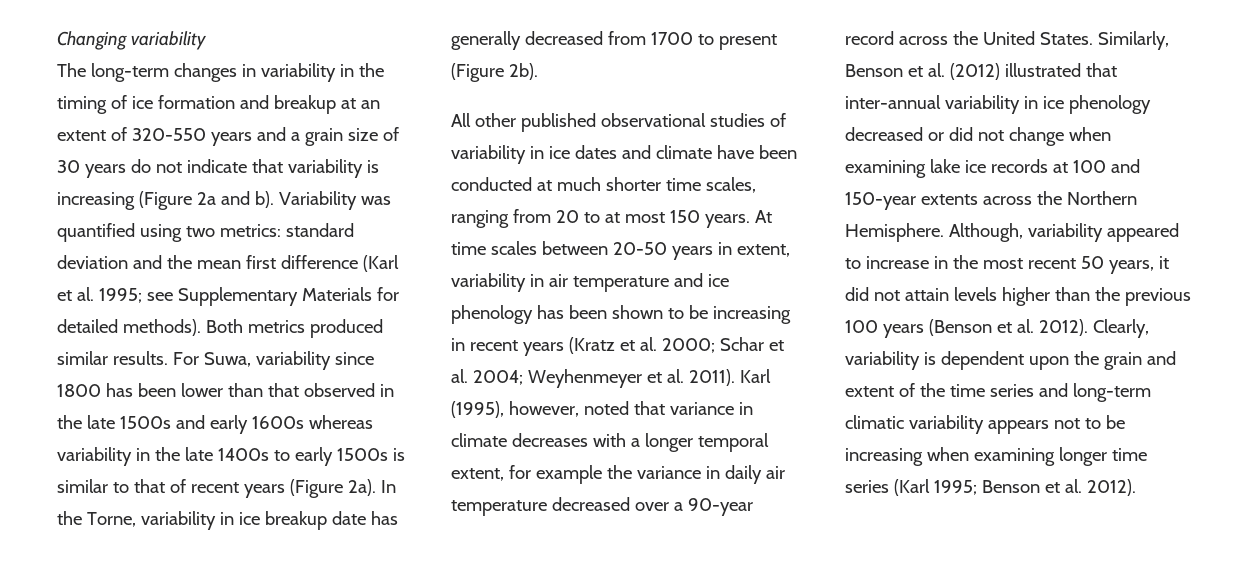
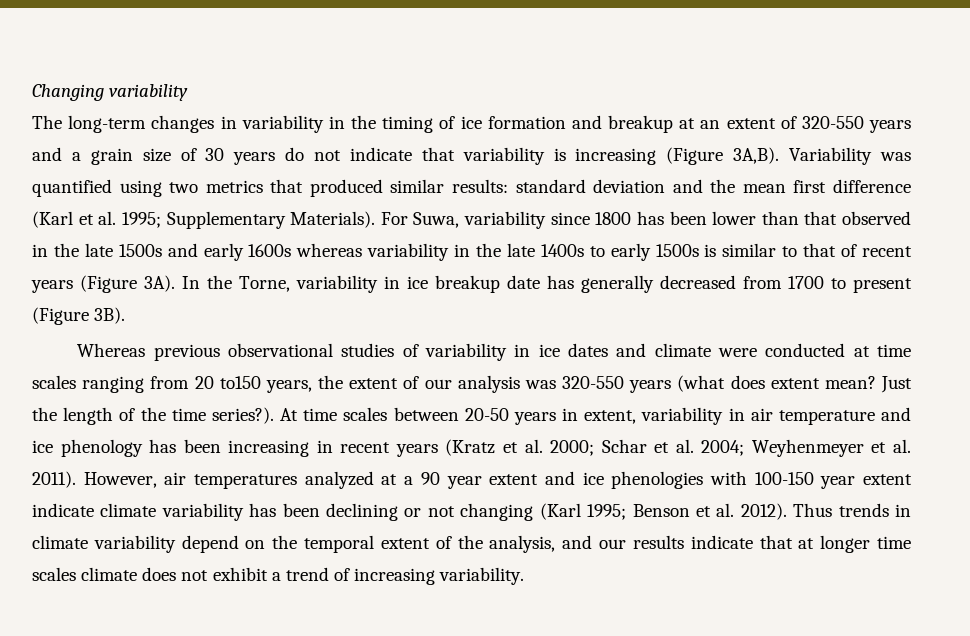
- The long-term changes in variability in the timing of ice formation and breakup at an extent of 320-550 years and a grain size of 30 years do not indicate that variability is increasing (Figure 2a and b).
+ The long-term changes in variability in the timing of ice formation and breakup at an extent of 320-550 years and a grain size of 30 years do not indicate that variability is increasing (Figure 3A,B).
- Variability was quantified using two metrics: standard deviation and the mean first difference (Karl et al. 1995; see Supplementary Materials for detailed methods). Both metrics produced similar results.
+ Variability was quantified using two metrics that produced similar results: standard deviation and the mean first difference (Karl et al. 1995; Supplementary Materials).
- For Suwa, variability since 1800 has been lower than that observed in the late 1500s and early 1600s whereas variability in the late 1400s to early 1500s is similar to that of recent years (Figure 2a).
+ For Suwa, variability since 1800 has been lower than that observed in the late 1500s and early 1600s whereas variability in the late 1400s to early 1500s is similar to that of recent years (Figure 3A).
- In the Torne, variability in ice breakup date has generally decreased from 1700 to present (Figure 2b).
- All other published observational studies of variability in ice dates and climate have been conducted at much shorter time scales, ranging from 20 to at most 150 years.
+ In the Torne, variability in ice breakup date has generally decreased from 1700 to present (Figure 3B).
+ Whereas previous observational studies of variability in ice dates and climate were conducted at time scales ranging from 20 to150 years, the extent of our analysis was 320-550 years (what does extent mean? Just the length of the time series?).
- At time scales between 20-50 years in extent, variability in air temperature and ice phenology has been shown to be increasing in recent years (Kratz et al. 2000; Schar et al. 2004; Weyhenmeyer et al. 2011).
+ At time scales between 20-50 years in extent, variability in air temperature and ice phenology has been increasing in recent years (Kratz et al. 2000; Schar et al. 2004; Weyhenmeyer et al. 2011).
- Karl (1995), however, noted that variance in climate decreases with a longer temporal extent, for example the variance in daily air temperature decreased over a 90-year record across the United States. Similarly, Benson et al. (2012) illustrated that inter-annual variability in ice phenology decreased or did not change when examining lake ice records at 100 and 150-year extents across the Northern Hemisphere. Although, variability appeared to increase in the most recent 50 years, it did not attain levels higher than the previous 100 years (Benson et al. 2012). Clearly, variability is dependent upon the grain and extent of the time series and long-term climatic variability appears not to be increasing when examining longer time series (Karl 1995; Benson et al. 2012).
+ However, air temperatures analyzed at a 90 year extent and ice phenologies with 100-150 year extent indicate climate variability has been declining or not changing (Karl 1995; Benson et al. 2012).
+ Thus trends in climate variability depend on the temporal extent of the analysis, and our results indicate that at longer time scales climate does not exhibit a trend of increasing variability.

